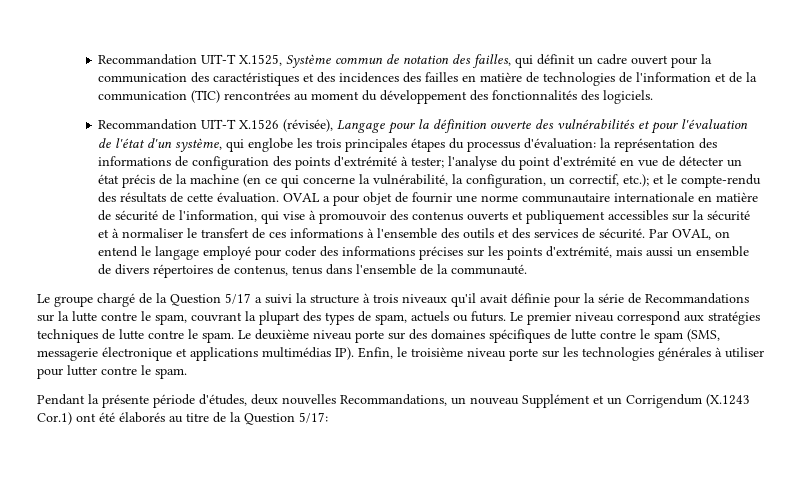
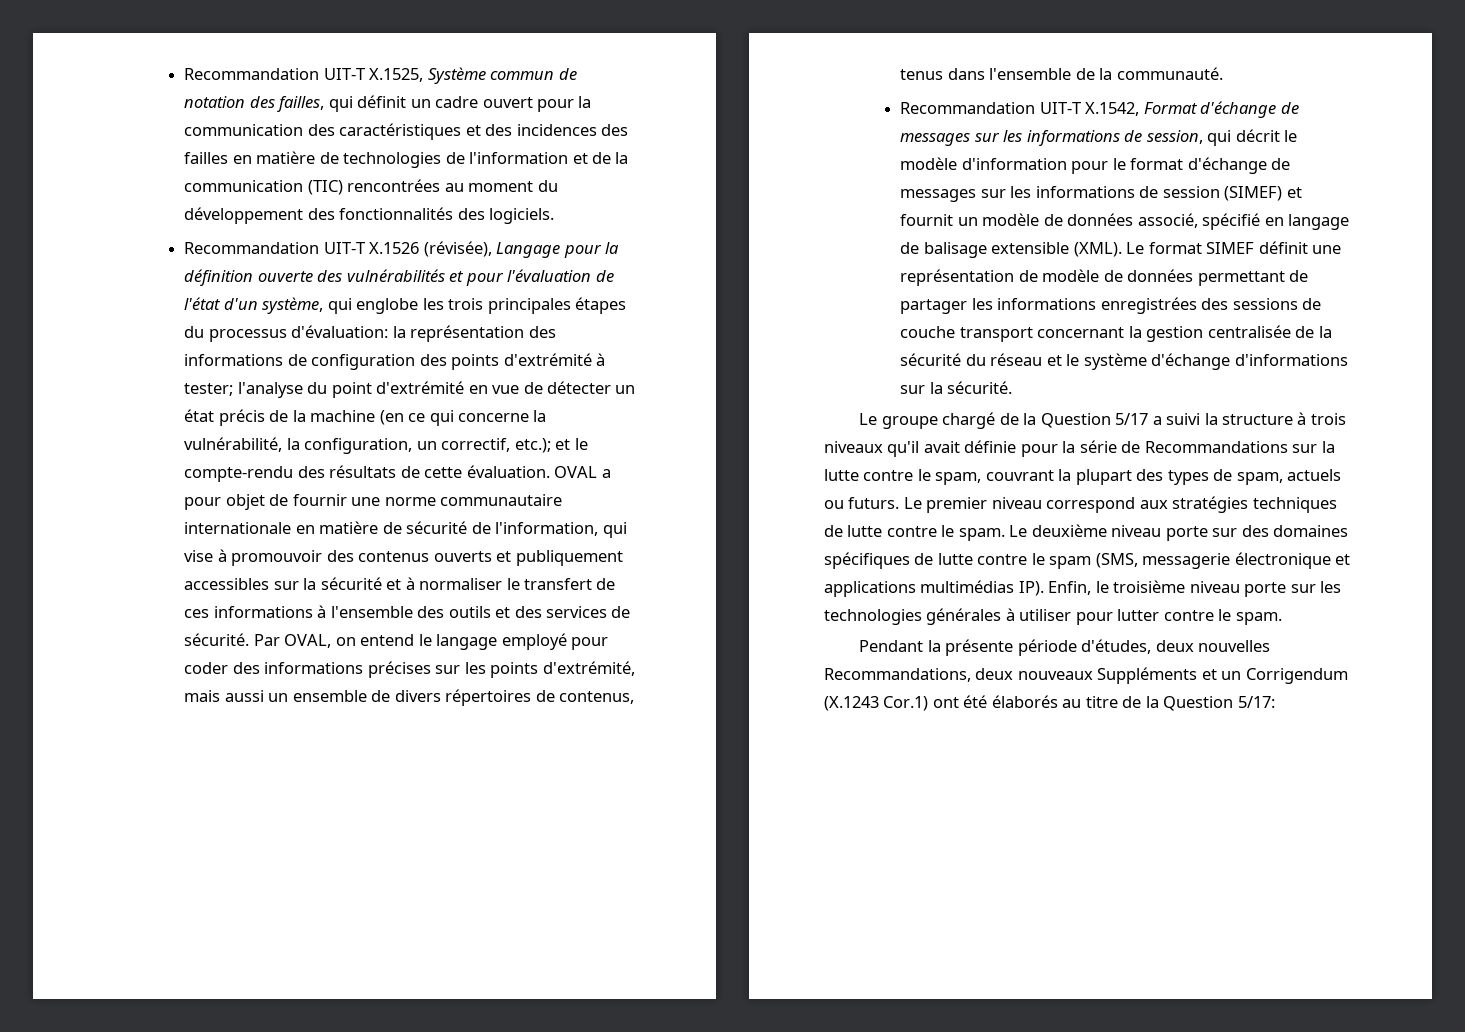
+ Recommandation UIT-T X.1542, Format d'échange de messages sur les informations de session, qui décrit le modèle d'information pour le format d'échange de messages sur les informations de session (SIMEF) et fournit un modèle de données associé, spécifié en langage de balisage extensible (XML). Le format SIMEF définit une représentation de modèle de données permettant de partager les informations enregistrées des sessions de couche transport concernant la gestion centralisée de la sécurité du réseau et le système d'échange d'informations sur la sécurité.
- Pendant la présente période d'études, deux nouvelles Recommandations, un nouveau Supplément et un Corrigendum (X.1243 Cor.1) ont été élaborés au titre de la Question 5/17:
+ Pendant la présente période d'études, deux nouvelles Recommandations, deux nouveaux Suppléments et un Corrigendum (X.1243 Cor.1) ont été élaborés au titre de la Question 5/17:

